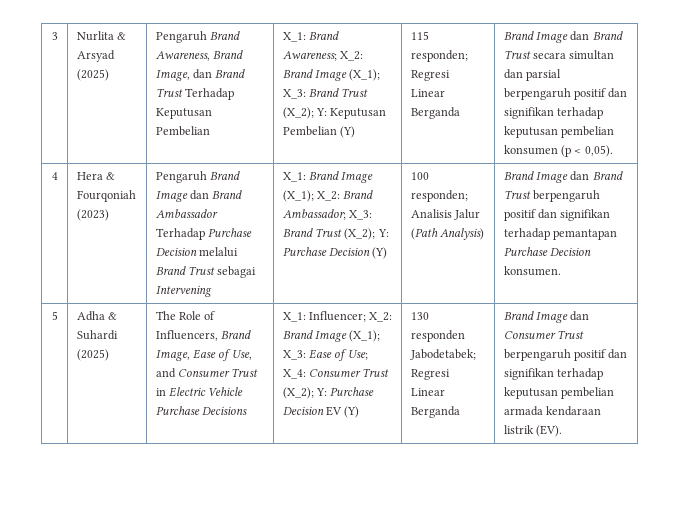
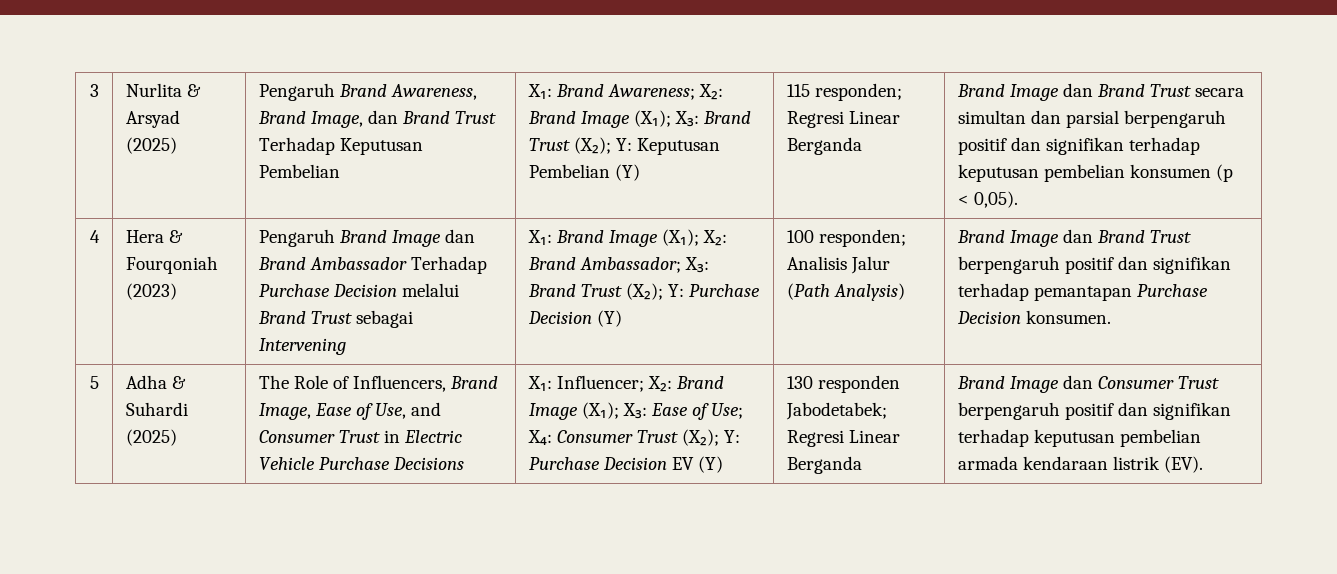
- X_1: Brand Awareness; X_2: Brand Image (X_1); X_3: Brand Trust (X_2); Y: Keputusan Pembelian (Y)
+ X₁: Brand Awareness; X₂: Brand Image (X₁); X₃: Brand Trust (X₂); Y: Keputusan Pembelian (Y)
- X_1: Brand Image (X_1); X_2: Brand Ambassador; X_3: Brand Trust (X_2); Y: Purchase Decision (Y)
+ X₁: Brand Image (X₁); X₂: Brand Ambassador; X₃: Brand Trust (X₂); Y: Purchase Decision (Y)
- X_1: Influencer; X_2: Brand Image (X_1); X_3: Ease of Use; X_4: Consumer Trust (X_2); Y: Purchase Decision EV (Y)
+ X₁: Influencer; X₂: Brand Image (X₁); X₃: Ease of Use; X₄: Consumer Trust (X₂); Y: Purchase Decision EV (Y)

